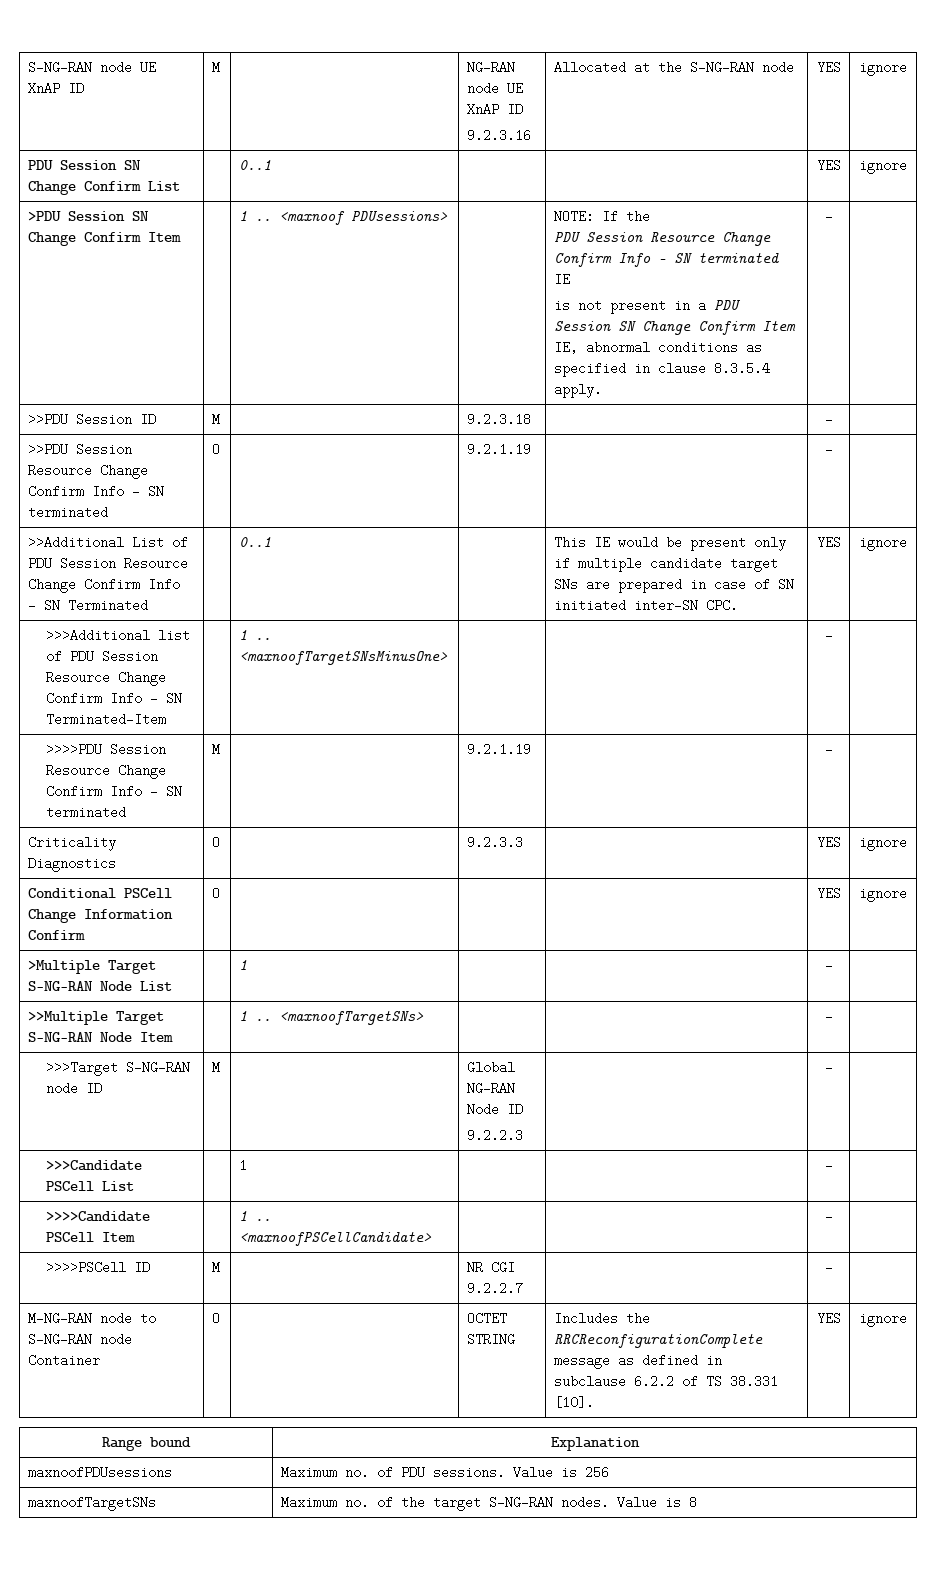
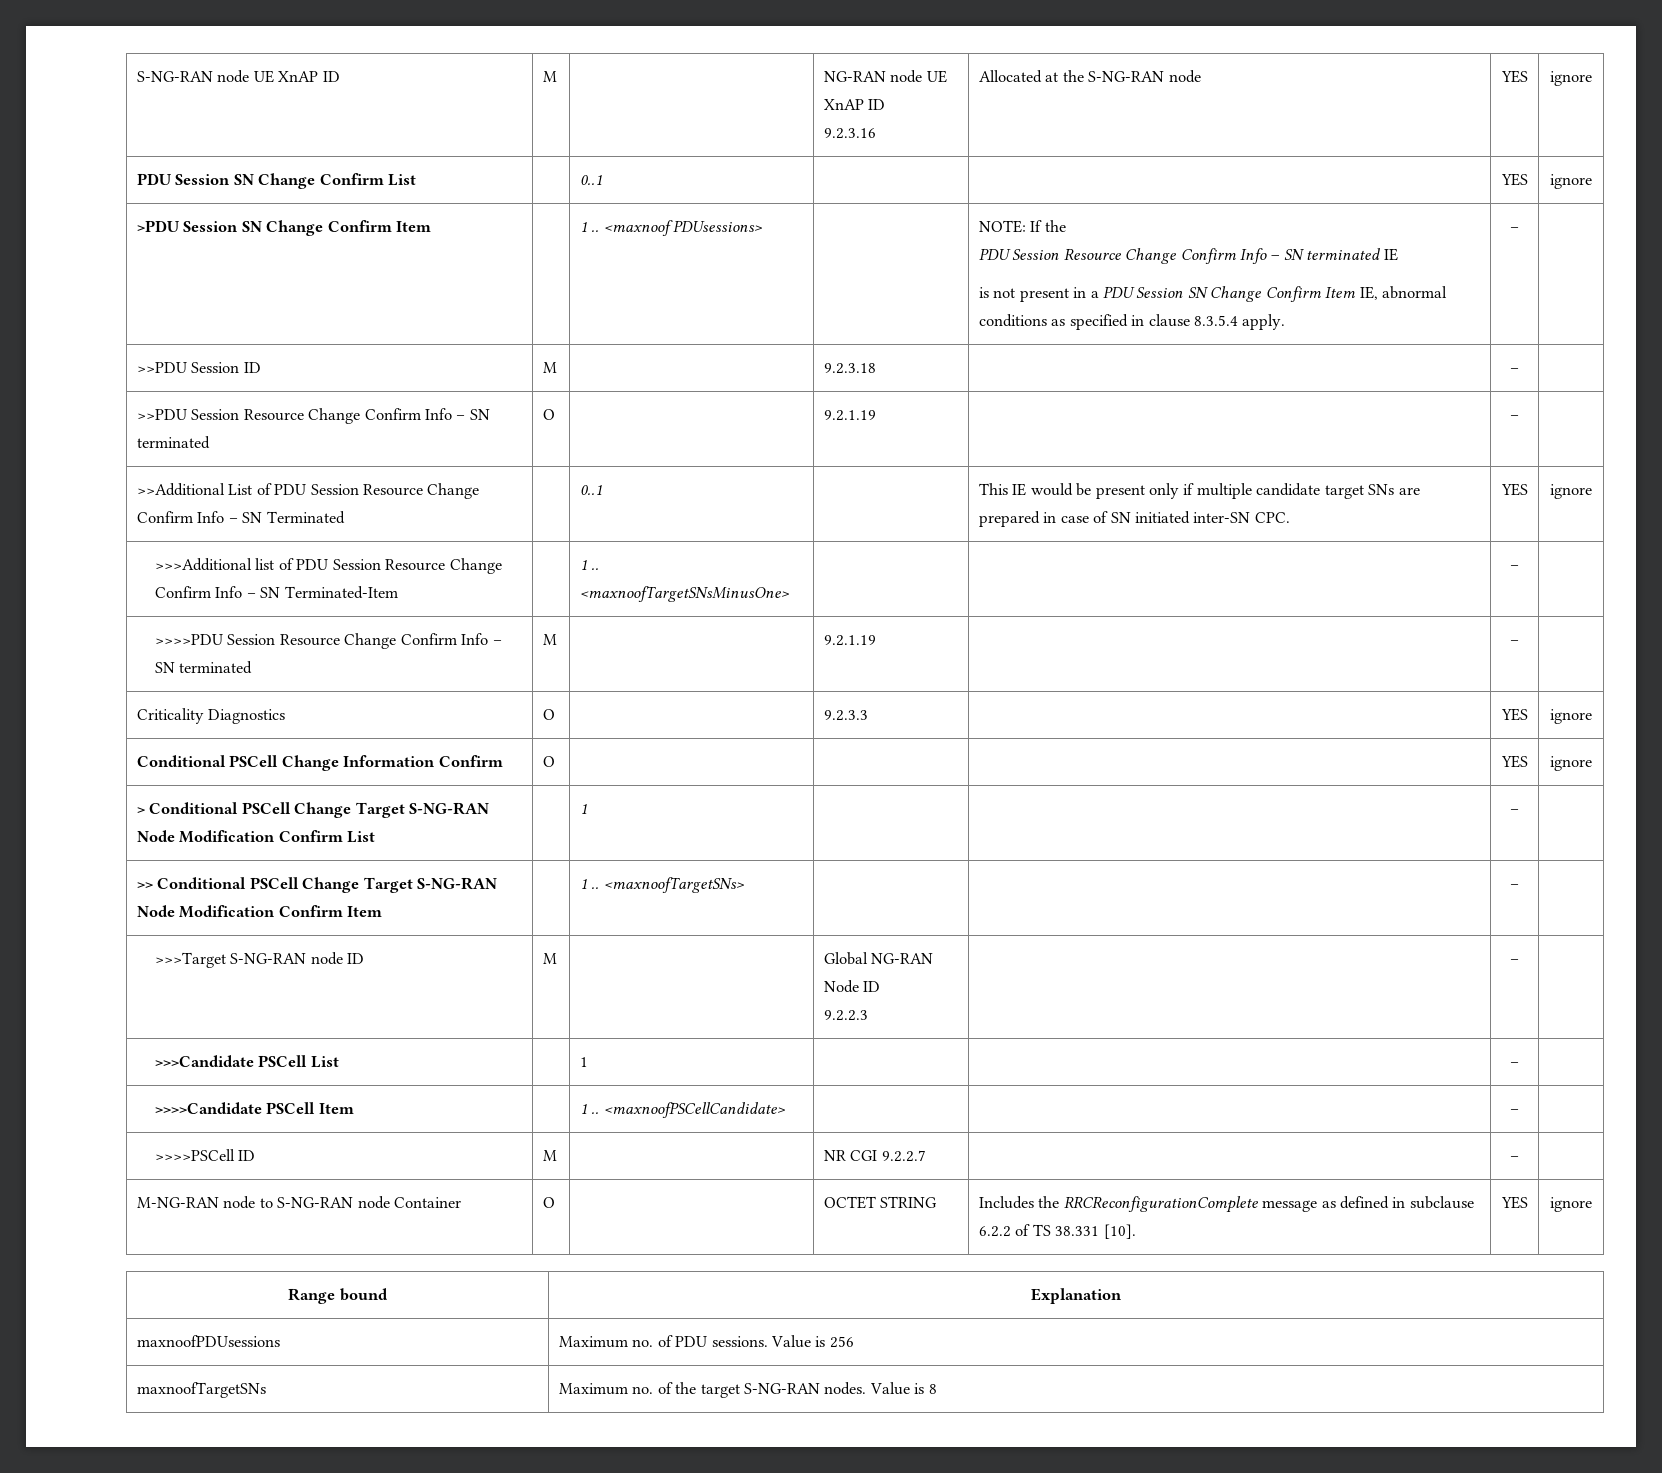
- >Multiple Target S-NG-RAN Node List | | 1 | | | – |
- >>Multiple Target S-NG-RAN Node Item | | 1 .. <maxnoofTargetSNs> | | | – |
+ > Conditional PSCell Change Target S-NG-RAN Node Modification Confirm List | | 1 | | | – |
+ >> Conditional PSCell Change Target S-NG-RAN Node Modification Confirm Item | | 1 .. <maxnoofTargetSNs> | | | – |

